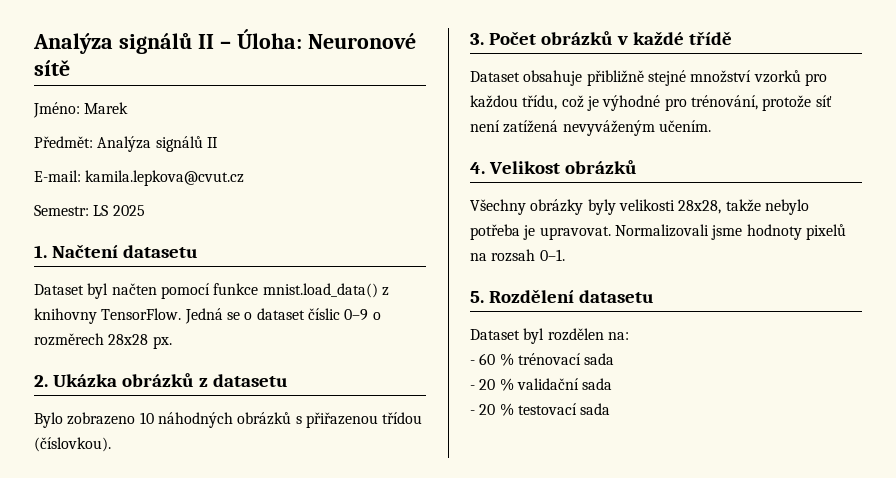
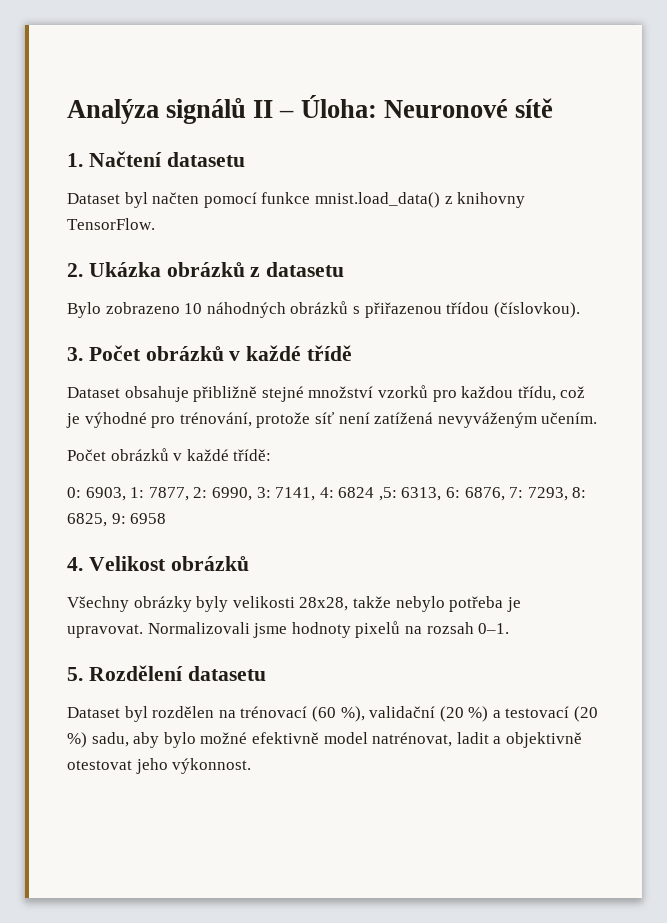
- Jméno: Marek
- Předmět: Analýza signálů II
- E-mail: kamila.lepkova@cvut.cz
- Semestr: LS 2025
- Jedná se o dataset číslic 0–9 o rozměrech 28x28 px.
+ Počet obrázků v každé třídě:
+ 0: 6903, 1: 7877, 2: 6990, 3: 7141, 4: 6824 ,5: 6313, 6: 6876, 7: 7293, 8: 6825, 9: 6958
- Dataset byl rozdělen na:
- - 60 % trénovací sada
- - 20 % validační sada
- - 20 % testovací sada
+ Dataset byl rozdělen na trénovací (60 %), validační (20 %) a testovací (20 %) sadu, aby bylo možné efektivně model natrénovat, ladit a objektivně otestovat jeho výkonnost.

